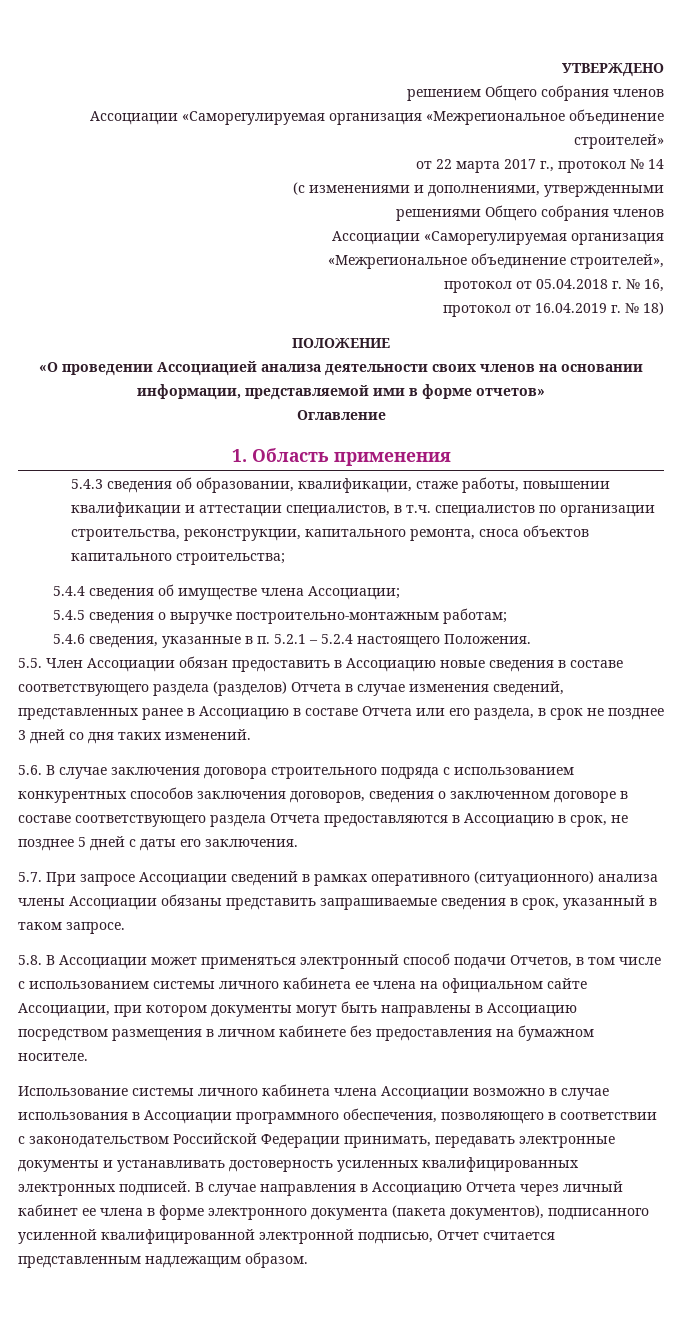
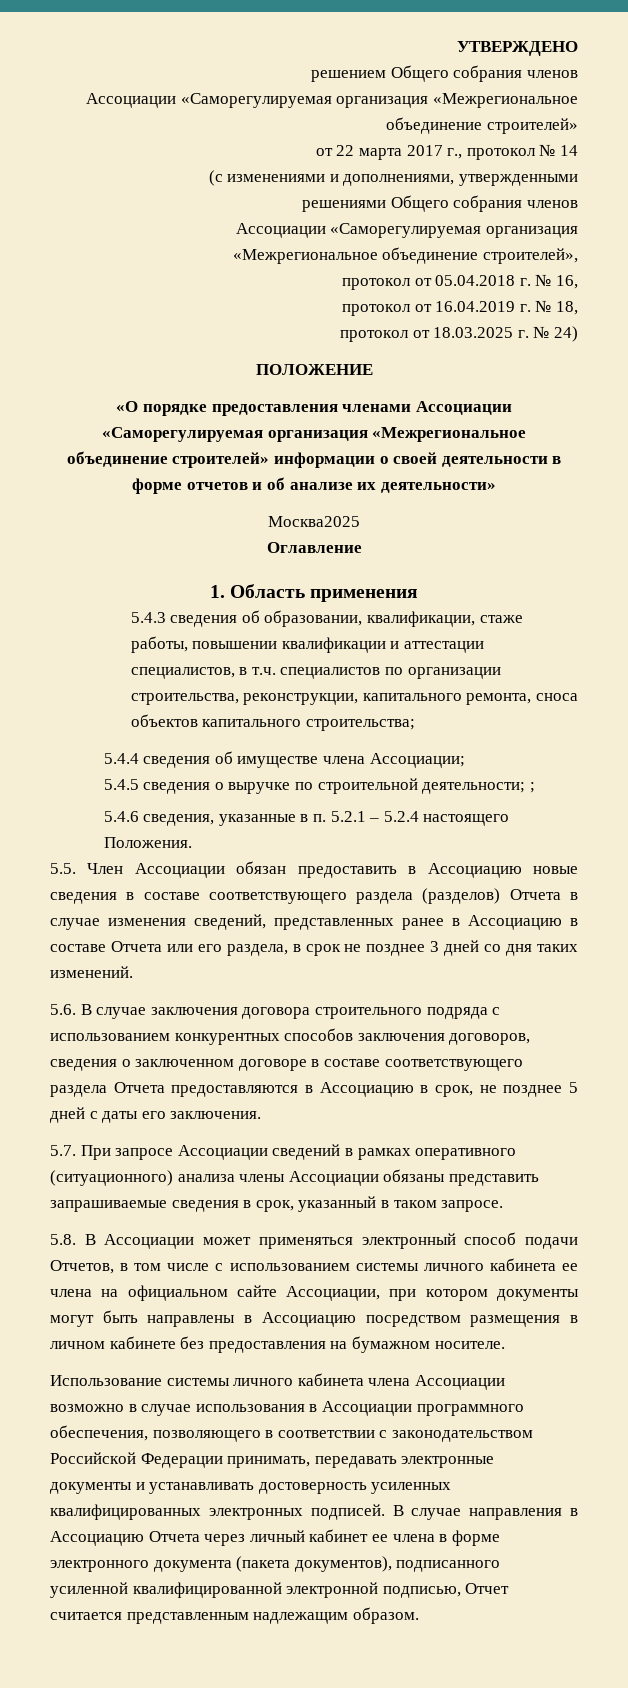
- протокол от 16.04.2019 г. № 18)
+ протокол от 16.04.2019 г. № 18,
+ протокол от 18.03.2025 г. № 24)
  ПОЛОЖЕНИЕ
- «О проведении Ассоциацией анализа деятельности своих членов на основании информации, представляемой ими в форме отчетов»
+ «О порядке предоставления членами Ассоциации «Саморегулируемая организация «Межрегиональное объединение строителей» информации о своей деятельности в форме отчетов и об анализе их деятельности»
+ Москва2025
- 5.4.5 сведения о выручке построительно-монтажным работам;
+ 5.4.5 сведения о выручке по строительной деятельности; ;

